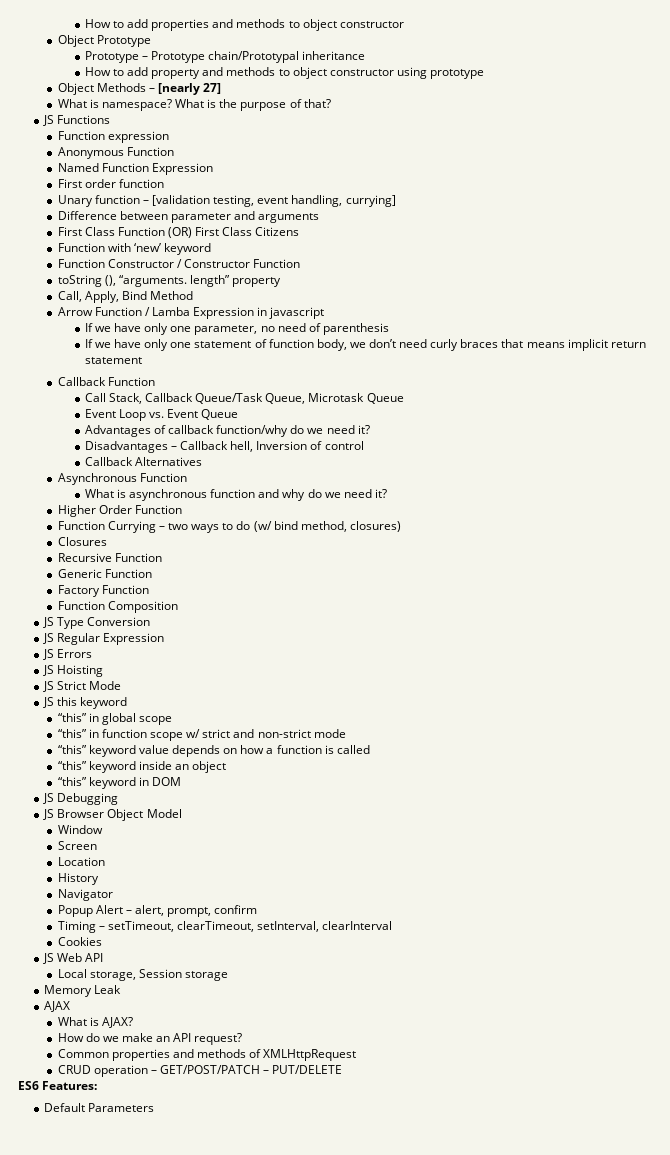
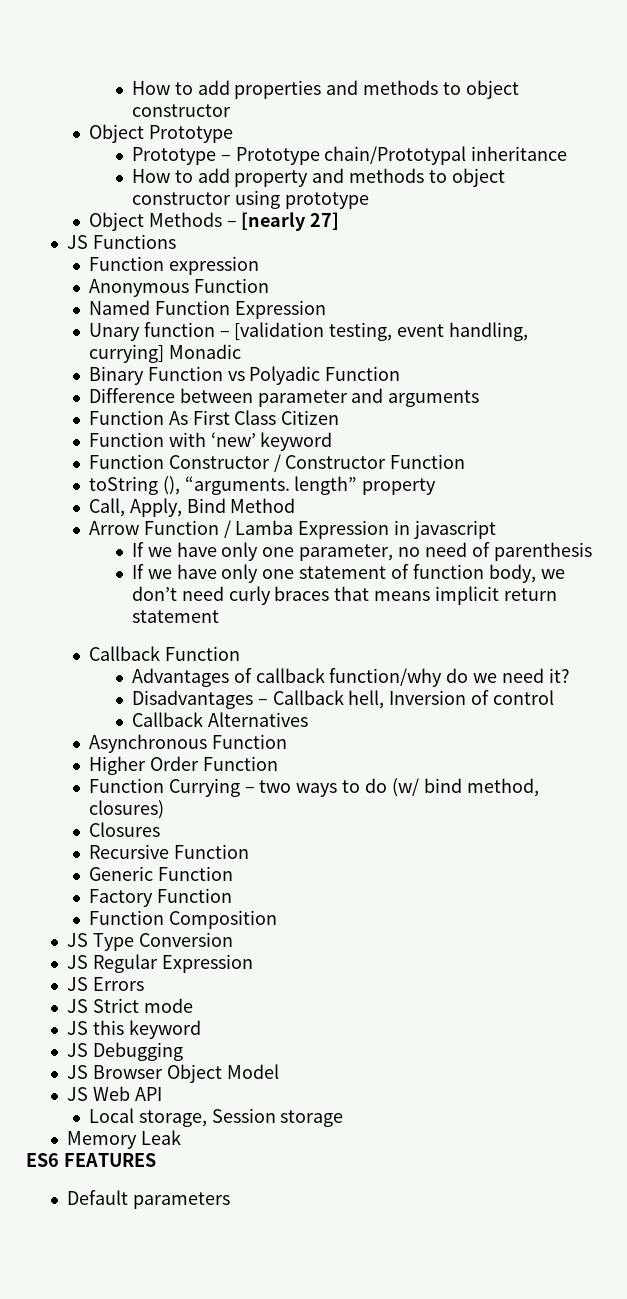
- What is namespace? What is the purpose of that?
- First order function
- Unary function – [validation testing, event handling, currying]
+ Unary function – [validation testing, event handling, currying] Monadic
+ Binary Function vs Polyadic Function
- First Class Function (OR) First Class Citizens
+ Function As First Class Citizen
- Call Stack, Callback Queue/Task Queue, Microtask Queue
- Event Loop vs. Event Queue
- What is asynchronous function and why do we need it?
- JS Hoisting
- JS Strict Mode
+ JS Strict mode
- “this” in global scope
- “this” in function scope w/ strict and non-strict mode
- “this” keyword value depends on how a function is called
- “this” keyword inside an object
- “this” keyword in DOM
- Window
- Screen
- Location
- History
- Navigator
- Popup Alert – alert, prompt, confirm
- Timing – setTimeout, clearTimeout, setInterval, clearInterval
- Cookies
- AJAX
- What is AJAX?
- How do we make an API request?
- Common properties and methods of XMLHttpRequest
- CRUD operation – GET/POST/PATCH – PUT/DELETE
- ES6 Features:
+ ES6 FEATURES
- Default Parameters
+ Default parameters

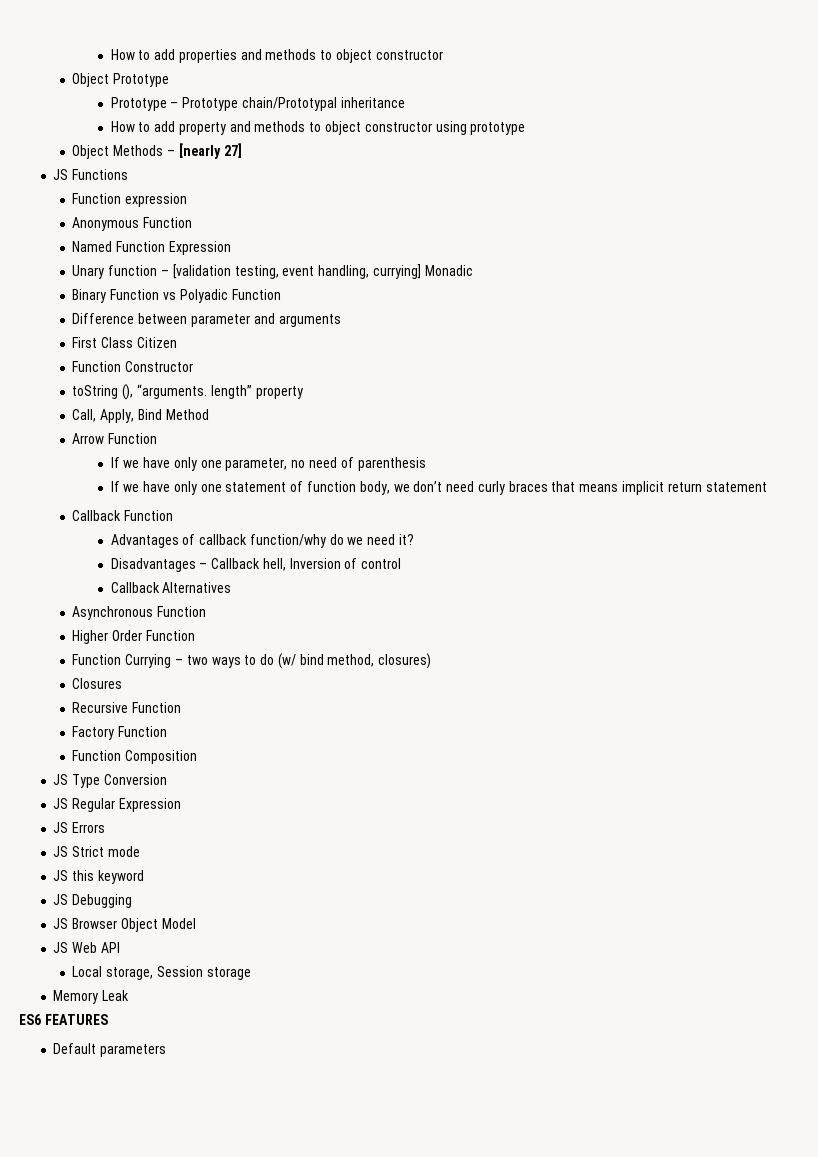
- Function As First Class Citizen
+ First Class Citizen
- Function with ‘new’ keyword
- Function Constructor / Constructor Function
+ Function Constructor
- Arrow Function / Lamba Expression in javascript
+ Arrow Function
- Generic Function

